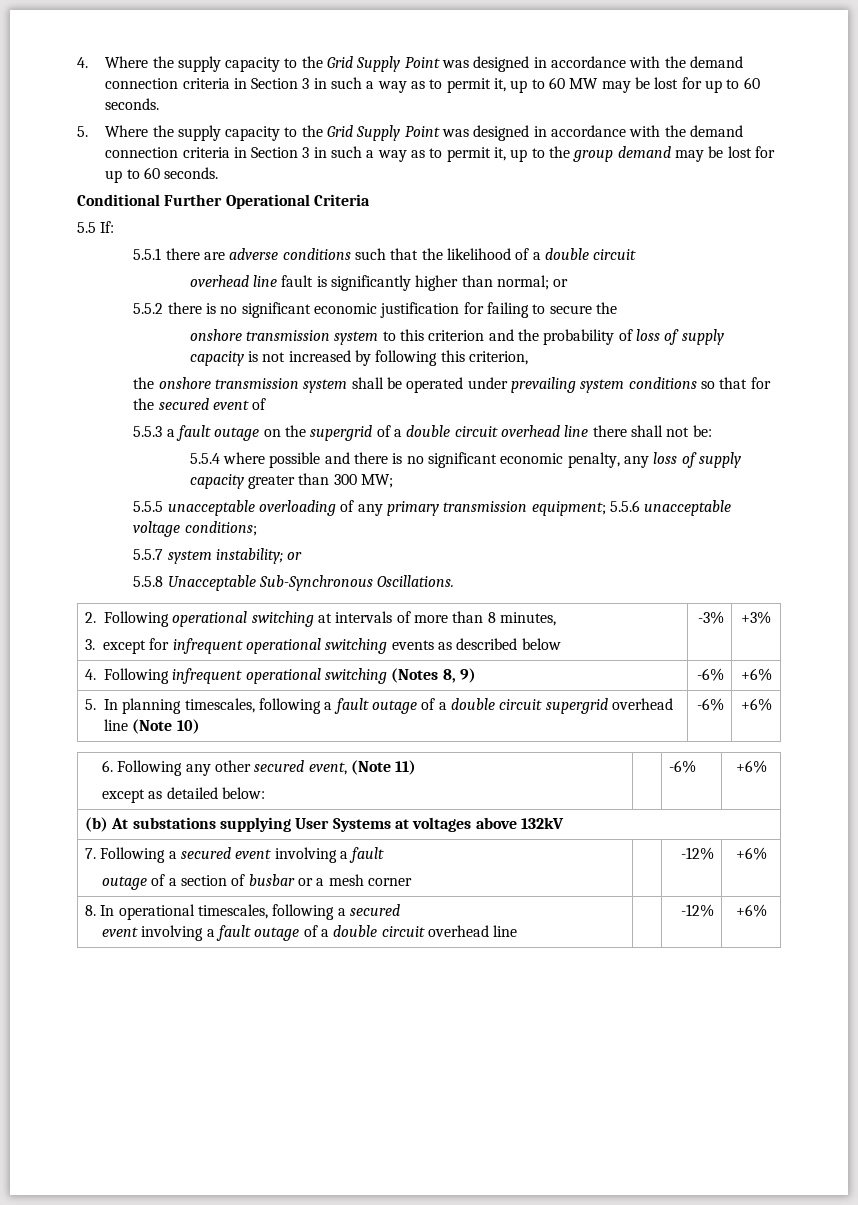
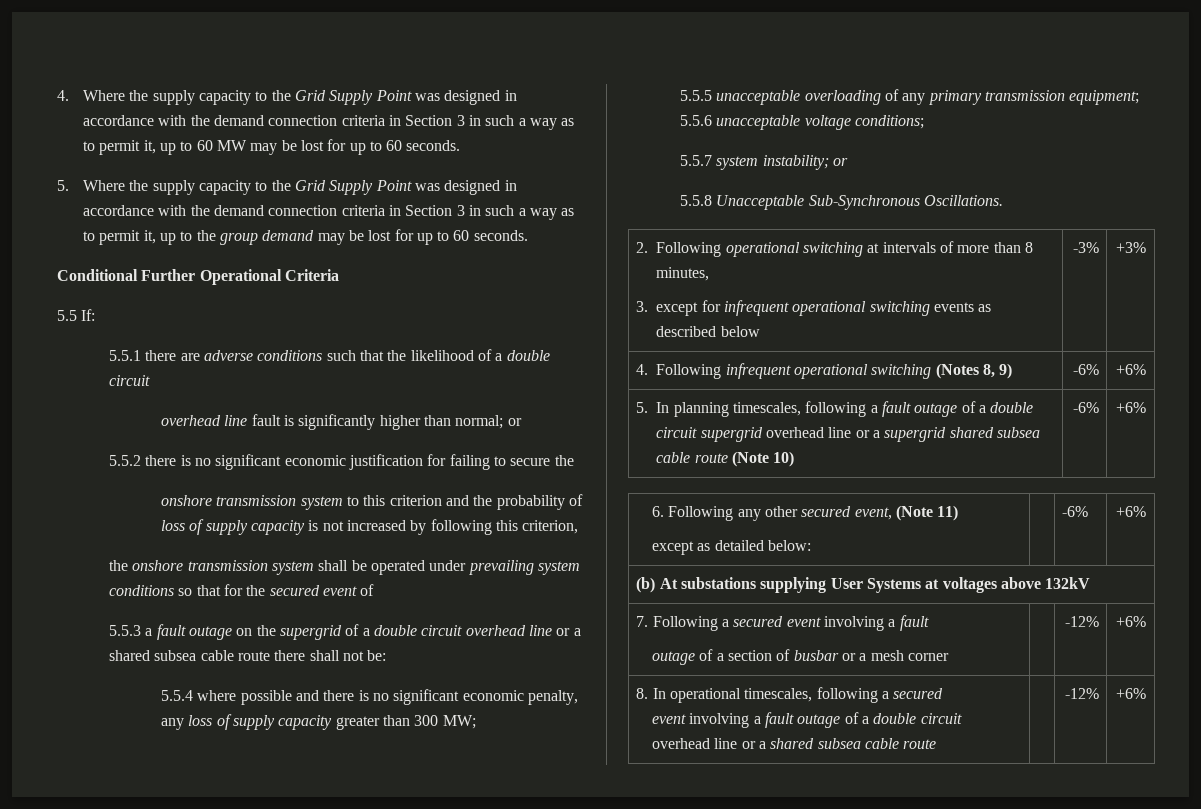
- 5.5.3 a fault outage on the supergrid of a double circuit overhead line there shall not be:
+ 5.5.3 a fault outage on the supergrid of a double circuit overhead line or a shared subsea cable route there shall not be:
- 5. In planning timescales, following a fault outage of a double circuit supergrid overhead line (Note 10) | -6% | +6%
+ 5. In planning timescales, following a fault outage of a double circuit supergrid overhead line or a supergrid shared subsea cable route (Note 10) | -6% | +6%
  8. In operational timescales, following a secured
- event involving a fault outage of a double circuit overhead line | | -12% | +6%
+ event involving a fault outage of a double circuit overhead line or a shared subsea cable route | | -12% | +6%

